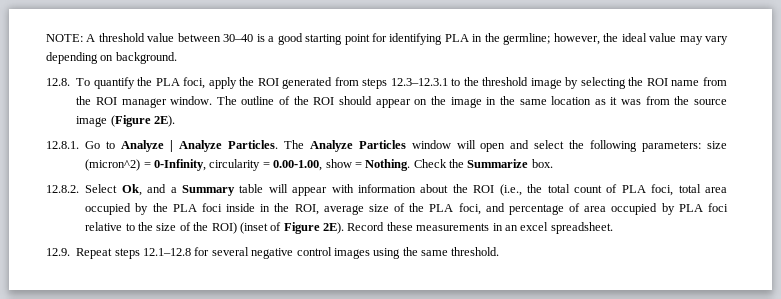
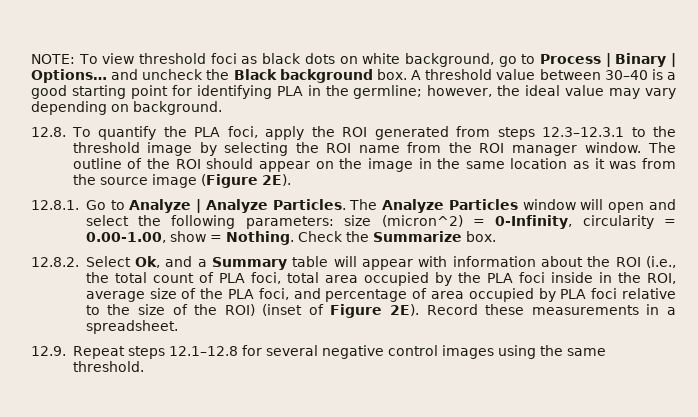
- NOTE: A threshold value between 30–40 is a good starting point for identifying PLA in the germline; however, the ideal value may vary depending on background.
+ NOTE: To view threshold foci as black dots on white background, go to Process | Binary | Options… and uncheck the Black background box. A threshold value between 30–40 is a good starting point for identifying PLA in the germline; however, the ideal value may vary depending on background.
- Record these measurements in an excel spreadsheet.
+ Record these measurements in a spreadsheet.

